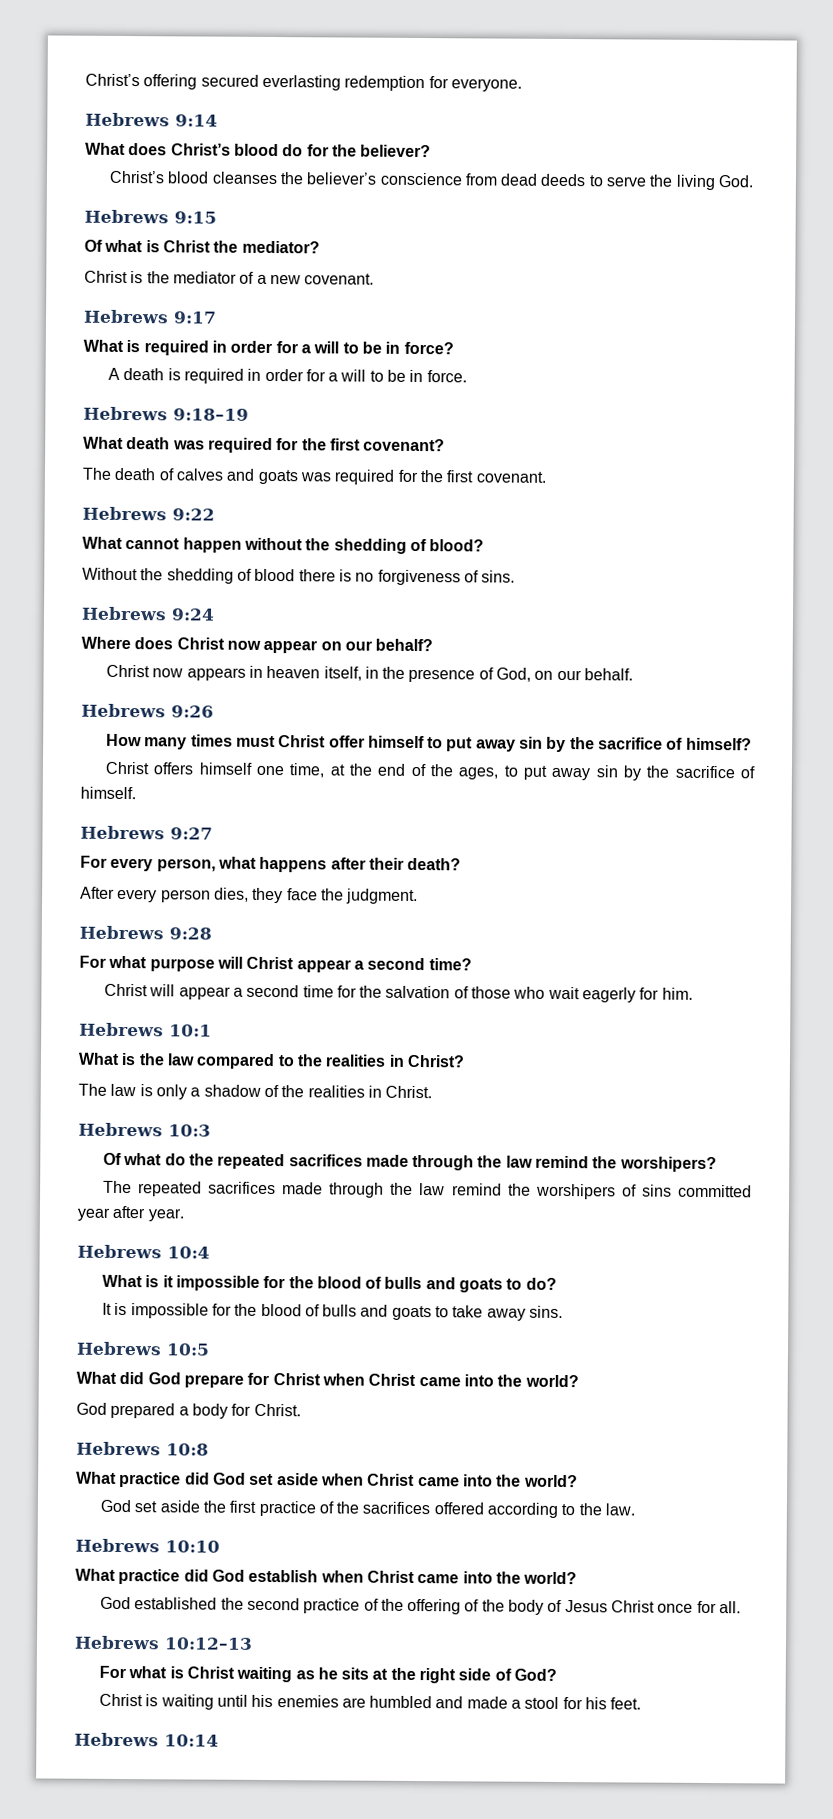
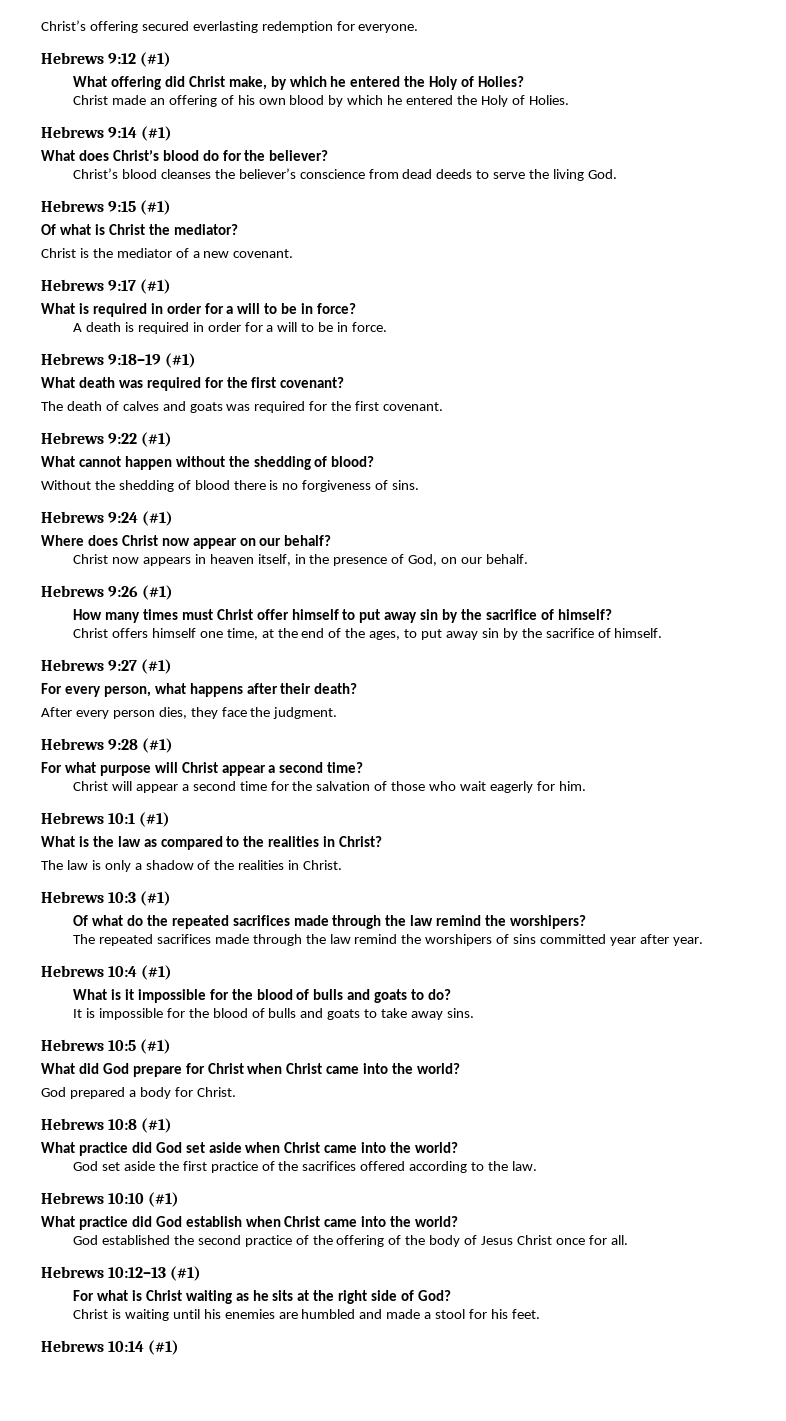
+ Hebrews 9:12 (#1)
+ What offering did Christ make, by which he entered the Holy of Holies?
+ Christ made an offering of his own blood by which he entered the Holy of Holies.
- Hebrews 9:14
+ Hebrews 9:14 (#1)
- Hebrews 9:15
+ Hebrews 9:15 (#1)
- Hebrews 9:17
+ Hebrews 9:17 (#1)
- Hebrews 9:18–19
+ Hebrews 9:18–19 (#1)
- Hebrews 9:22
+ Hebrews 9:22 (#1)
- Hebrews 9:24
+ Hebrews 9:24 (#1)
- Hebrews 9:26
+ Hebrews 9:26 (#1)
- Hebrews 9:27
+ Hebrews 9:27 (#1)
- Hebrews 9:28
+ Hebrews 9:28 (#1)
- Hebrews 10:1
+ Hebrews 10:1 (#1)
- What is the law compared to the realities in Christ?
+ What is the law as compared to the realities in Christ?
- Hebrews 10:3
+ Hebrews 10:3 (#1)
- Hebrews 10:4
+ Hebrews 10:4 (#1)
- Hebrews 10:5
+ Hebrews 10:5 (#1)
- Hebrews 10:8
+ Hebrews 10:8 (#1)
- Hebrews 10:10
+ Hebrews 10:10 (#1)
- Hebrews 10:12–13
+ Hebrews 10:12–13 (#1)
- Hebrews 10:14
+ Hebrews 10:14 (#1)

